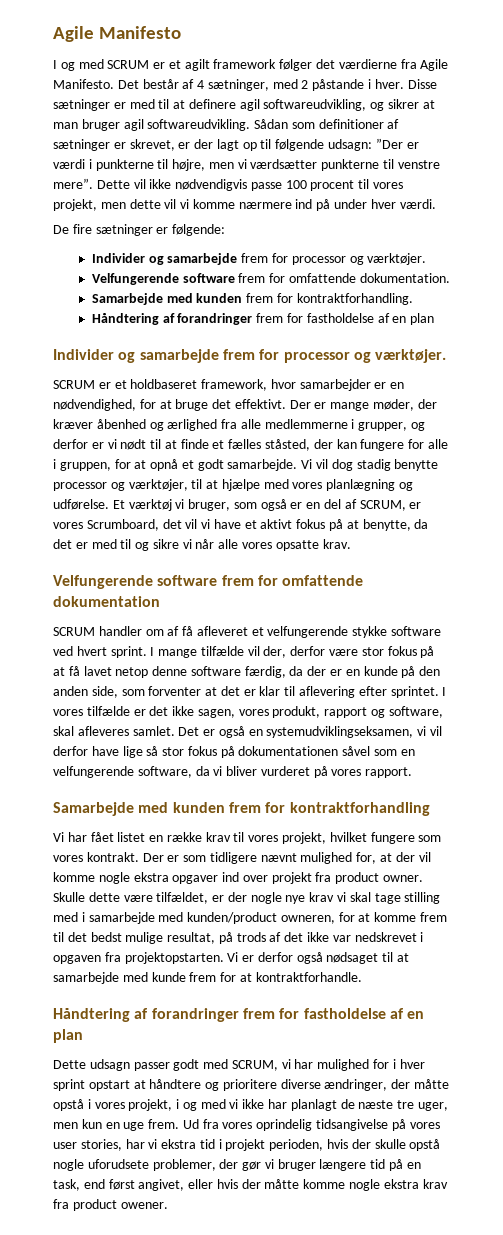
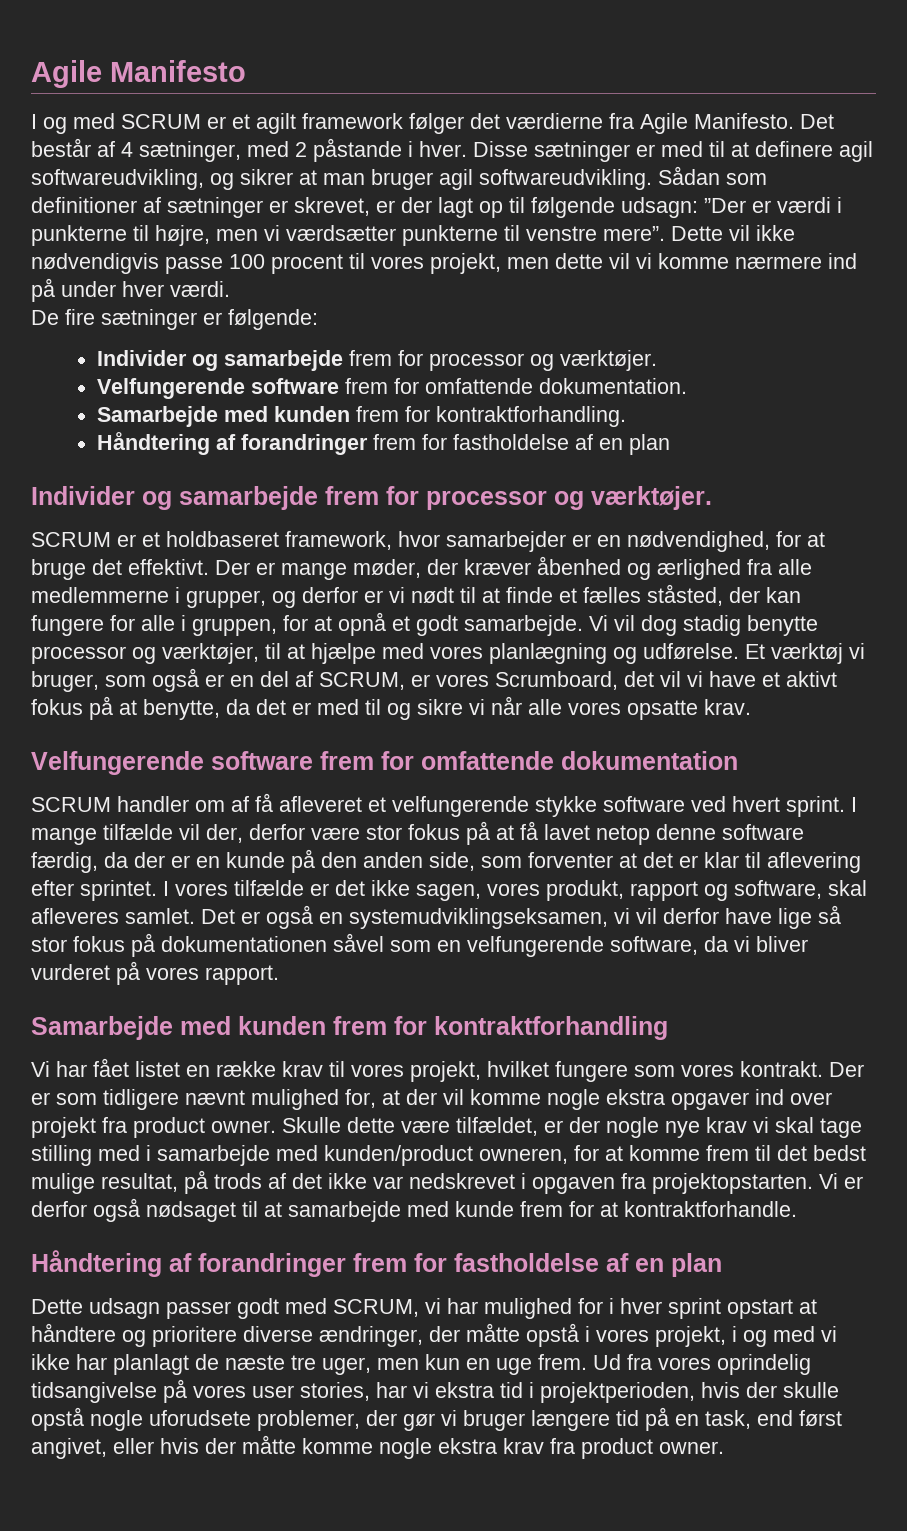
- Ud fra vores oprindelig tidsangivelse på vores user stories, har vi ekstra tid i projekt perioden, hvis der skulle opstå nogle uforudsete problemer, der gør vi bruger længere tid på en task, end først angivet, eller hvis der måtte komme nogle ekstra krav fra product owener.
+ Ud fra vores oprindelig tidsangivelse på vores user stories, har vi ekstra tid i projektperioden, hvis der skulle opstå nogle uforudsete problemer, der gør vi bruger længere tid på en task, end først angivet, eller hvis der måtte komme nogle ekstra krav fra product owner.

